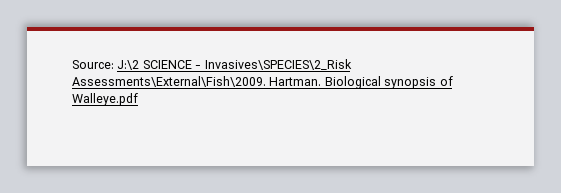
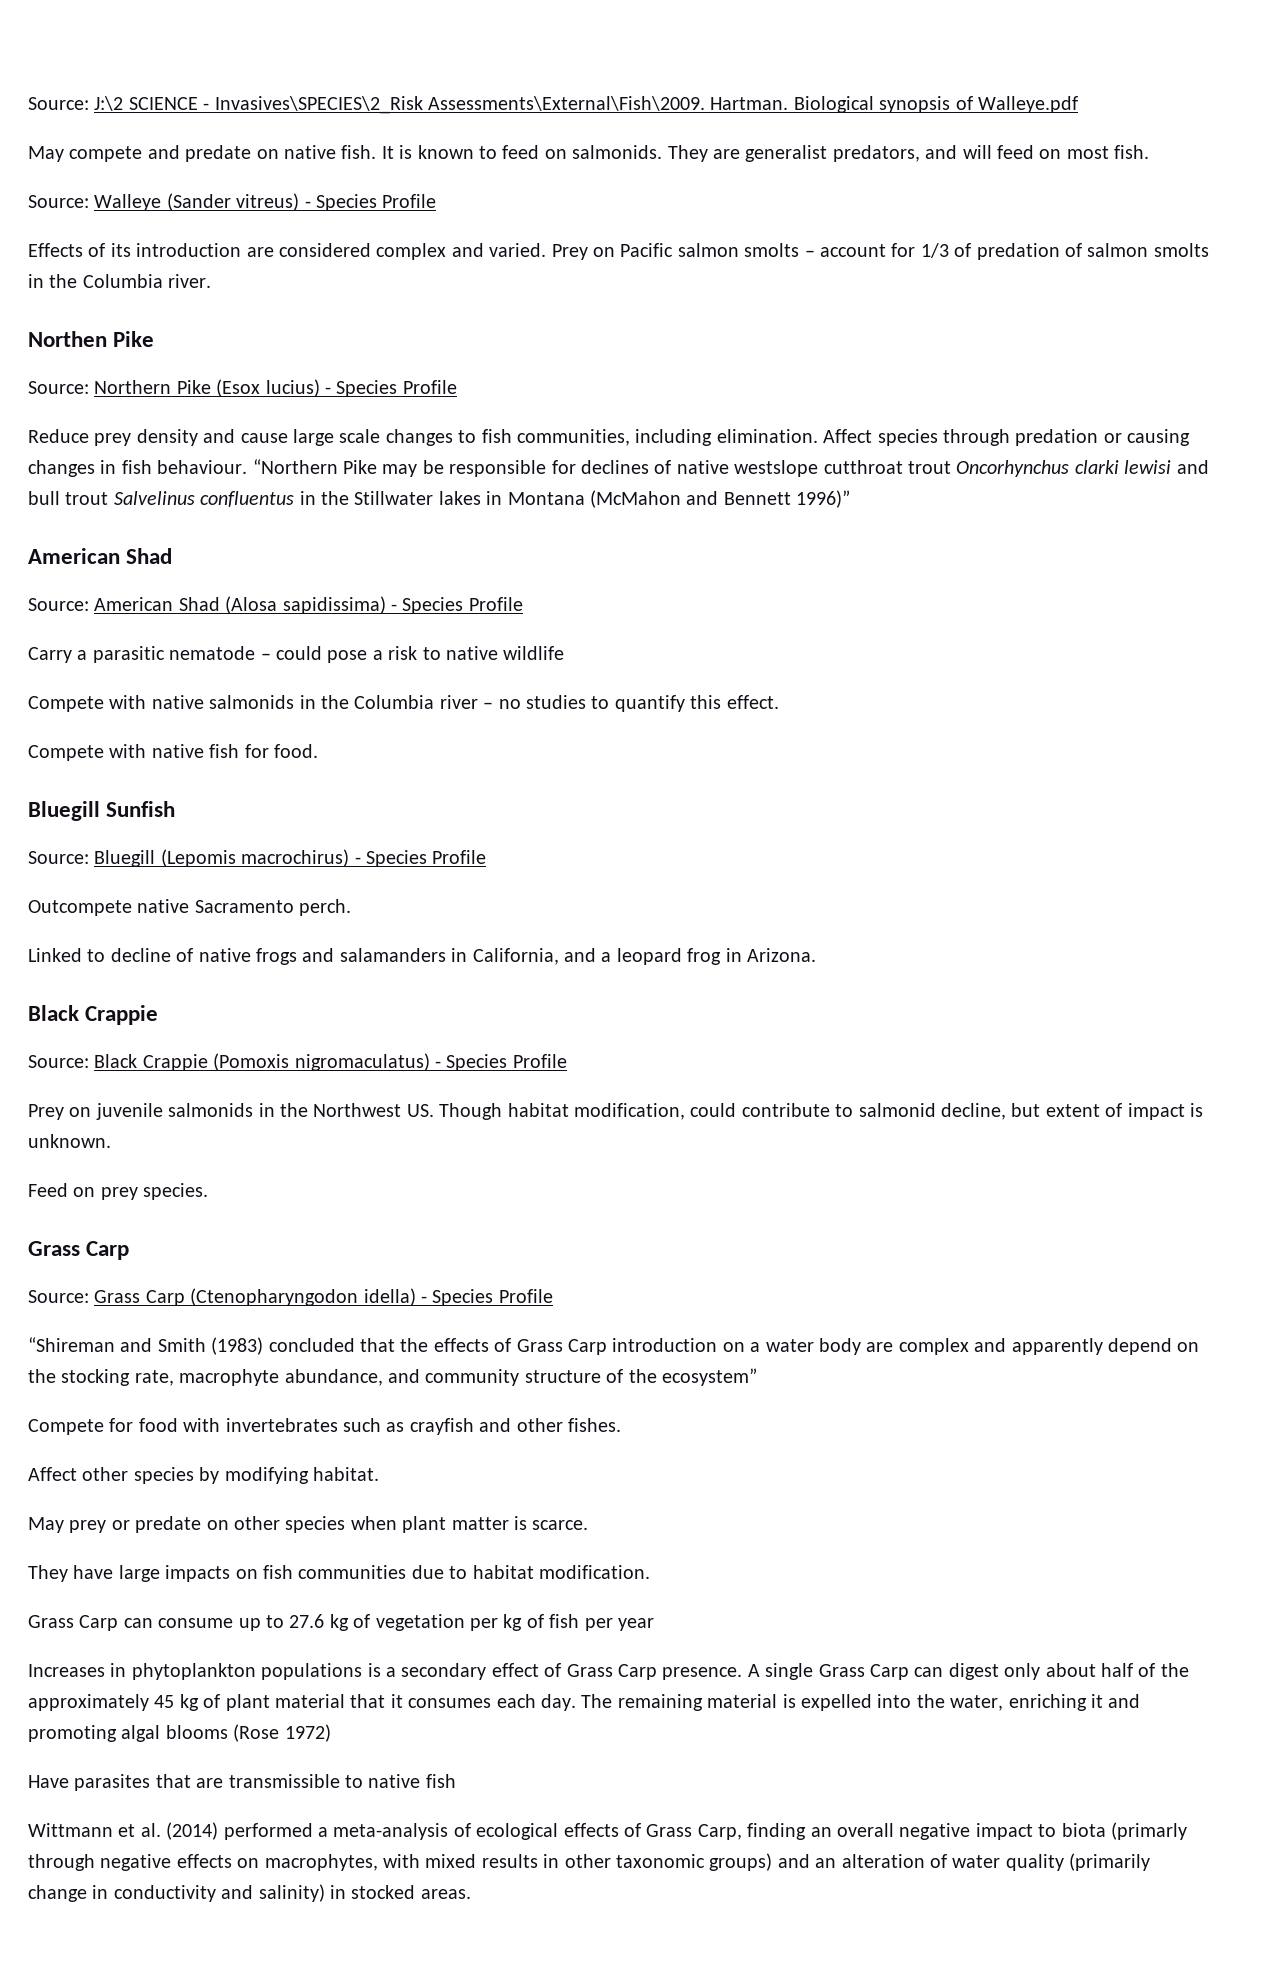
+ May compete and predate on native fish. It is known to feed on salmonids. They are generalist predators, and will feed on most fish.
+ Source: Walleye (Sander vitreus) - Species Profile
+ Effects of its introduction are considered complex and varied. Prey on Pacific salmon smolts – account for 1/3 of predation of salmon smolts in the Columbia river.
+ Northen Pike
+ Source: Northern Pike (Esox lucius) - Species Profile
+ Reduce prey density and cause large scale changes to fish communities, including elimination. Affect species through predation or causing changes in fish behaviour. “Northern Pike may be responsible for declines of native westslope cutthroat trout Oncorhynchus clarki lewisi and bull trout Salvelinus confluentus in the Stillwater lakes in Montana (McMahon and Bennett 1996)”
+ American Shad
+ Source: American Shad (Alosa sapidissima) - Species Profile
+ Carry a parasitic nematode – could pose a risk to native wildlife
+ Compete with native salmonids in the Columbia river – no studies to quantify this effect.
+ Compete with native fish for food.
+ Bluegill Sunfish
+ Source: Bluegill (Lepomis macrochirus) - Species Profile
+ Outcompete native Sacramento perch.
+ Linked to decline of native frogs and salamanders in California, and a leopard frog in Arizona.
+ Black Crappie
+ Source: Black Crappie (Pomoxis nigromaculatus) - Species Profile
+ Prey on juvenile salmonids in the Northwest US. Though habitat modification, could contribute to salmonid decline, but extent of impact is unknown.
+ Feed on prey species.
+ Grass Carp
+ Source: Grass Carp (Ctenopharyngodon idella) - Species Profile
+ “Shireman and Smith (1983) concluded that the effects of Grass Carp introduction on a water body are complex and apparently depend on the stocking rate, macrophyte abundance, and community structure of the ecosystem”
+ Compete for food with invertebrates such as crayfish and other fishes.
+ Affect other species by modifying habitat.
+ May prey or predate on other species when plant matter is scarce.
+ They have large impacts on fish communities due to habitat modification.
+ Grass Carp can consume up to 27.6 kg of vegetation per kg of fish per year
+ Increases in phytoplankton populations is a secondary effect of Grass Carp presence. A single Grass Carp can digest only about half of the approximately 45 kg of plant material that it consumes each day. The remaining material is expelled into the water, enriching it and promoting algal blooms (Rose 1972)
+ Have parasites that are transmissible to native fish
+ Wittmann et al. (2014) performed a meta-analysis of ecological effects of Grass Carp, finding an overall negative impact to biota (primarly through negative effects on macrophytes, with mixed results in other taxonomic groups) and an alteration of water quality (primarily change in conductivity and salinity) in stocked areas.

